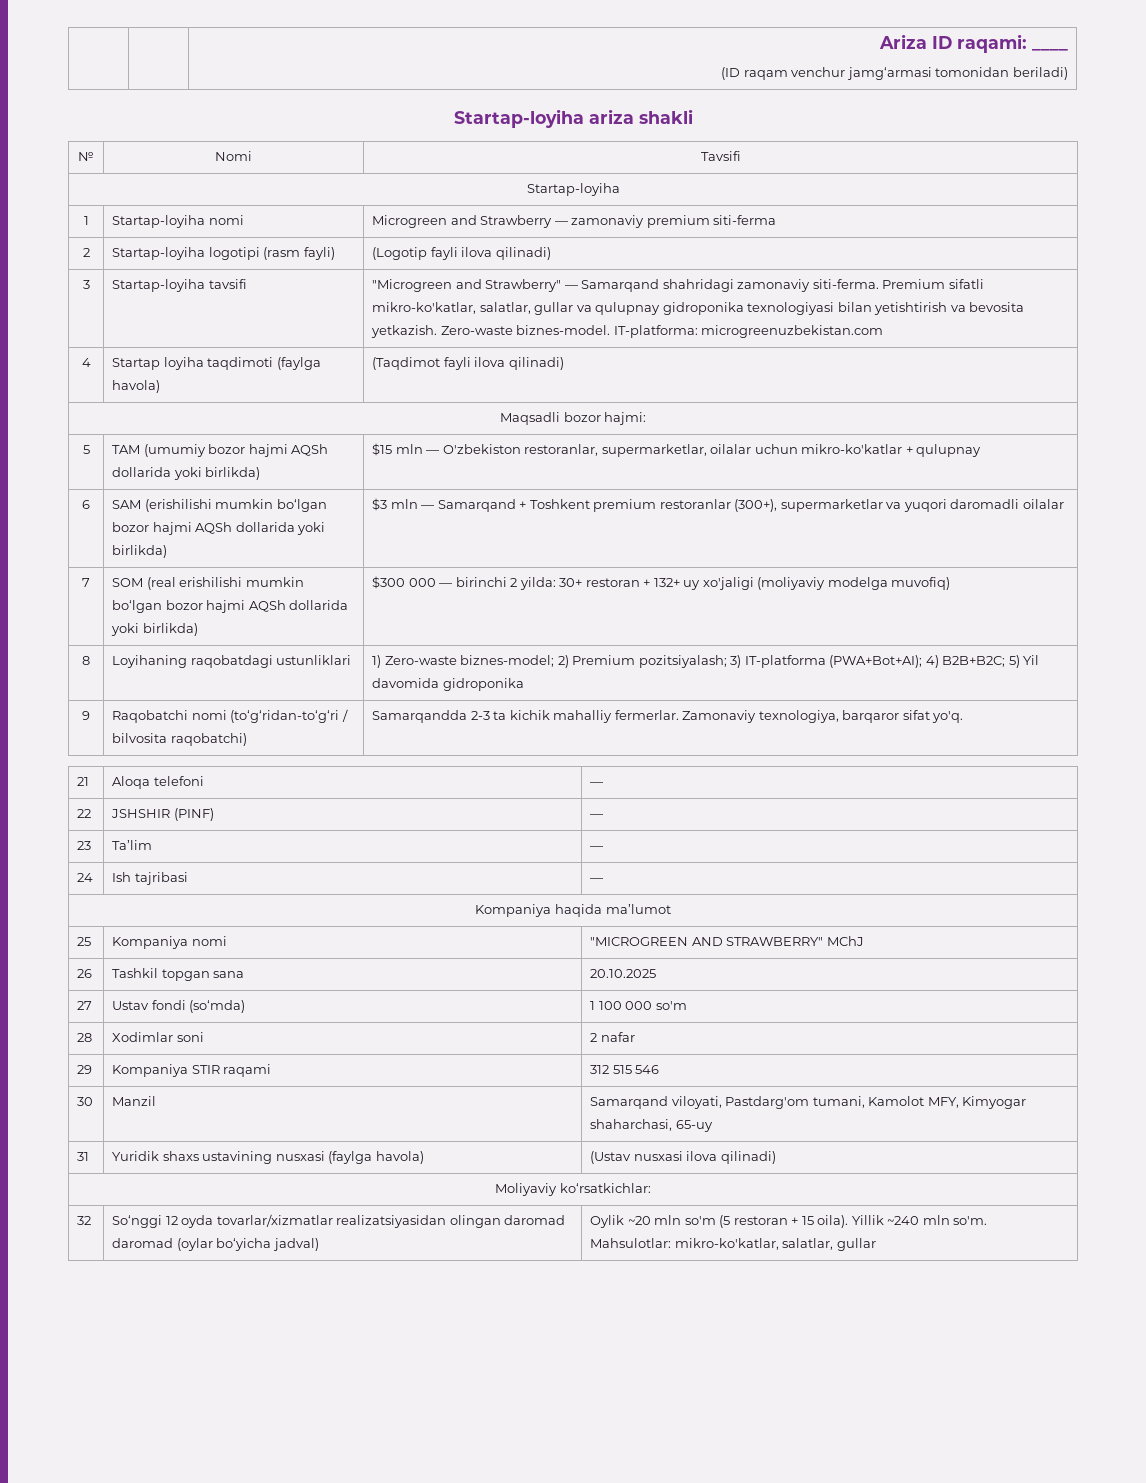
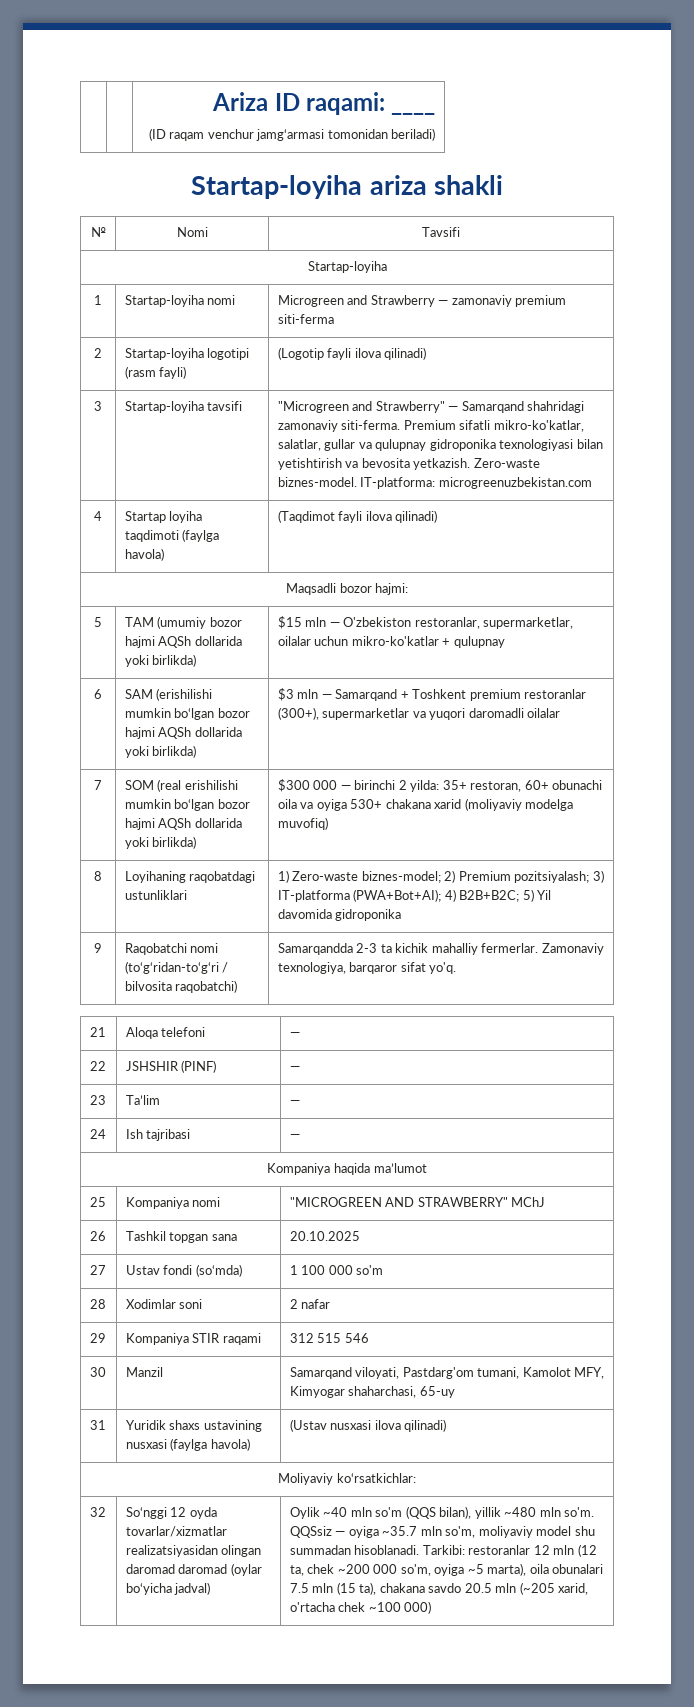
- 7 | SOM (real erishilishi mumkin bo‘lgan bozor hajmi AQSh dollarida yoki birlikda) | $300 000 — birinchi 2 yilda: 30+ restoran + 132+ uy xo'jaligi (moliyaviy modelga muvofiq)
+ 7 | SOM (real erishilishi mumkin bo‘lgan bozor hajmi AQSh dollarida yoki birlikda) | $300 000 — birinchi 2 yilda: 35+ restoran, 60+ obunachi oila va oyiga 530+ chakana xarid (moliyaviy modelga muvofiq)
- Oylik ~20 mln so'm (5 restoran + 15 oila). Yillik ~240 mln so'm. Mahsulotlar: mikro-ko'katlar, salatlar, gullar
+ Oylik ~40 mln so'm (QQS bilan), yillik ~480 mln so'm. QQSsiz — oyiga ~35.7 mln so'm, moliyaviy model shu summadan hisoblanadi. Tarkibi: restoranlar 12 mln (12 ta, chek ~200 000 so'm, oyiga ~5 marta), oila obunalari 7.5 mln (15 ta), chakana savdo 20.5 mln (~205 xarid, o'rtacha chek ~100 000)

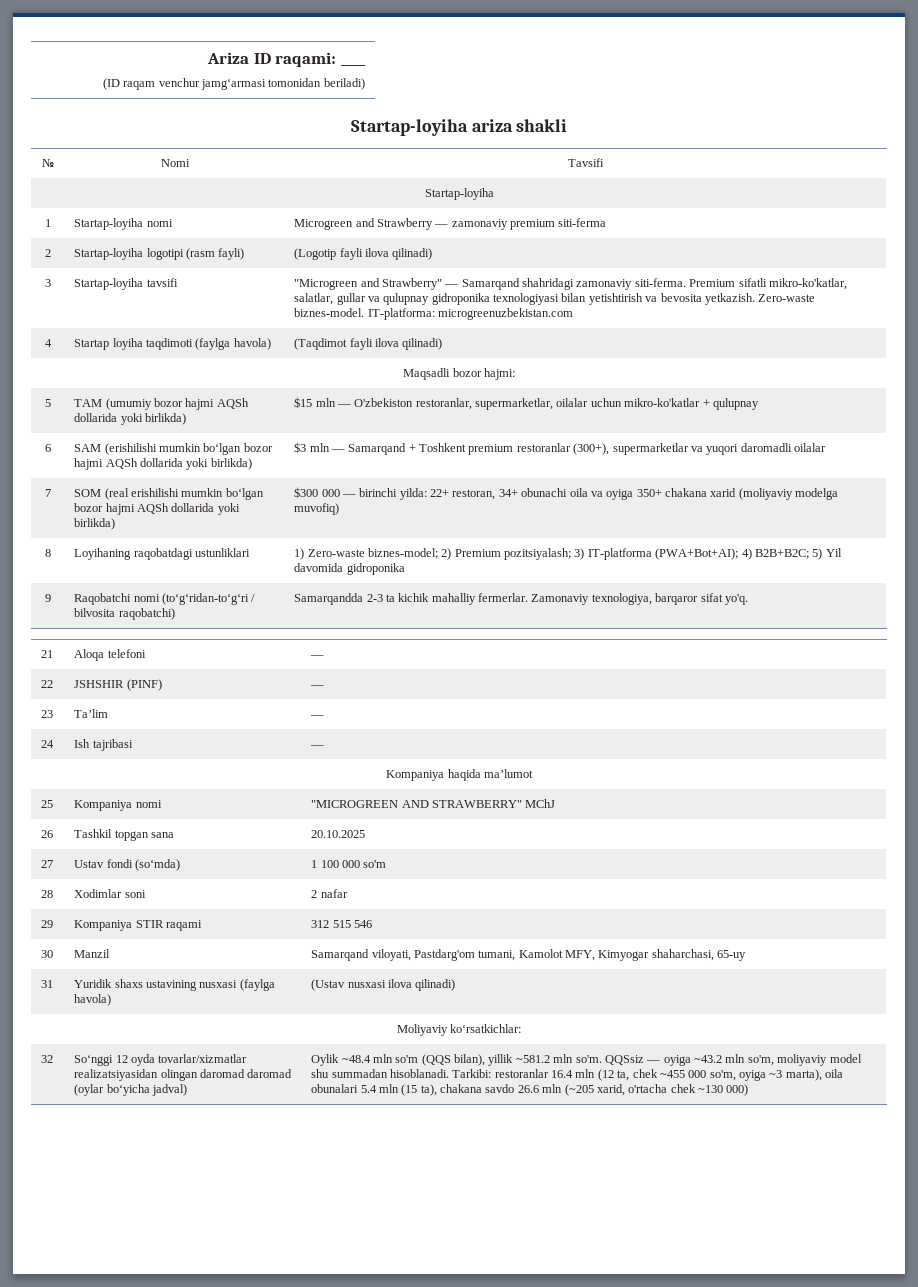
- 7 | SOM (real erishilishi mumkin bo‘lgan bozor hajmi AQSh dollarida yoki birlikda) | $300 000 — birinchi 2 yilda: 35+ restoran, 60+ obunachi oila va oyiga 530+ chakana xarid (moliyaviy modelga muvofiq)
+ 7 | SOM (real erishilishi mumkin bo‘lgan bozor hajmi AQSh dollarida yoki birlikda) | $300 000 — birinchi yilda: 22+ restoran, 34+ obunachi oila va oyiga 350+ chakana xarid (moliyaviy modelga muvofiq)
- Oylik ~40 mln so'm (QQS bilan), yillik ~480 mln so'm.
+ Oylik ~48.4 mln so'm (QQS bilan), yillik ~581.2 mln so'm.
- QQSsiz — oyiga ~35.7 mln so'm, moliyaviy model shu summadan hisoblanadi.
+ QQSsiz — oyiga ~43.2 mln so'm, moliyaviy model shu summadan hisoblanadi.
- Tarkibi: restoranlar 12 mln (12 ta, chek ~200 000 so'm, oyiga ~5 marta), oila obunalari 7.5 mln (15 ta), chakana savdo 20.5 mln (~205 xarid, o'rtacha chek ~100 000)
+ Tarkibi: restoranlar 16.4 mln (12 ta, chek ~455 000 so'm, oyiga ~3 marta), oila obunalari 5.4 mln (15 ta), chakana savdo 26.6 mln (~205 xarid, o'rtacha chek ~130 000)

